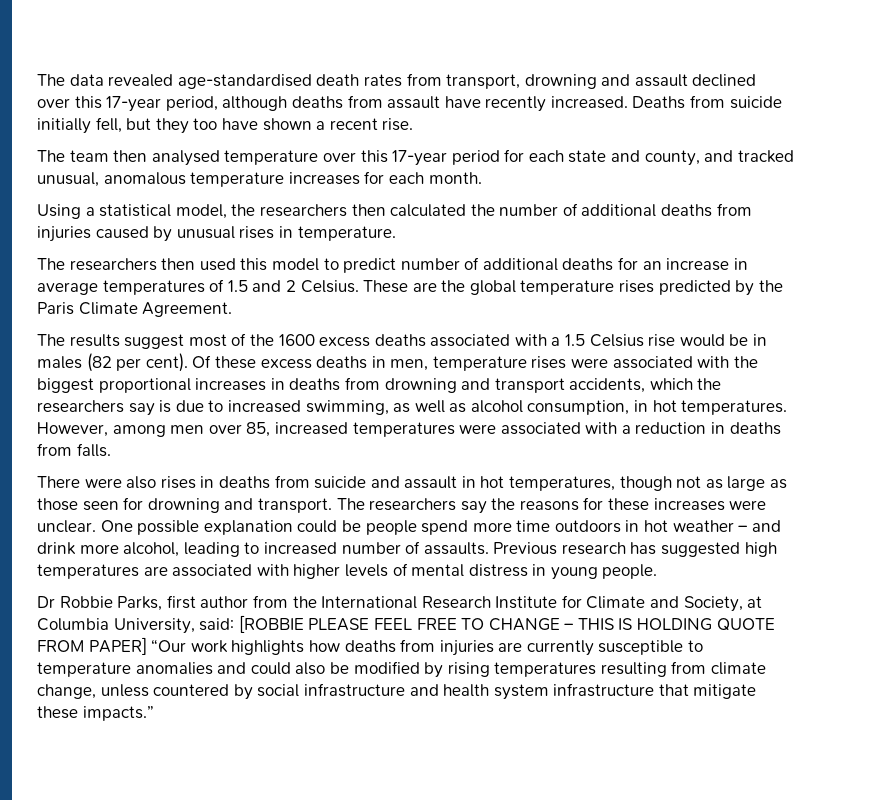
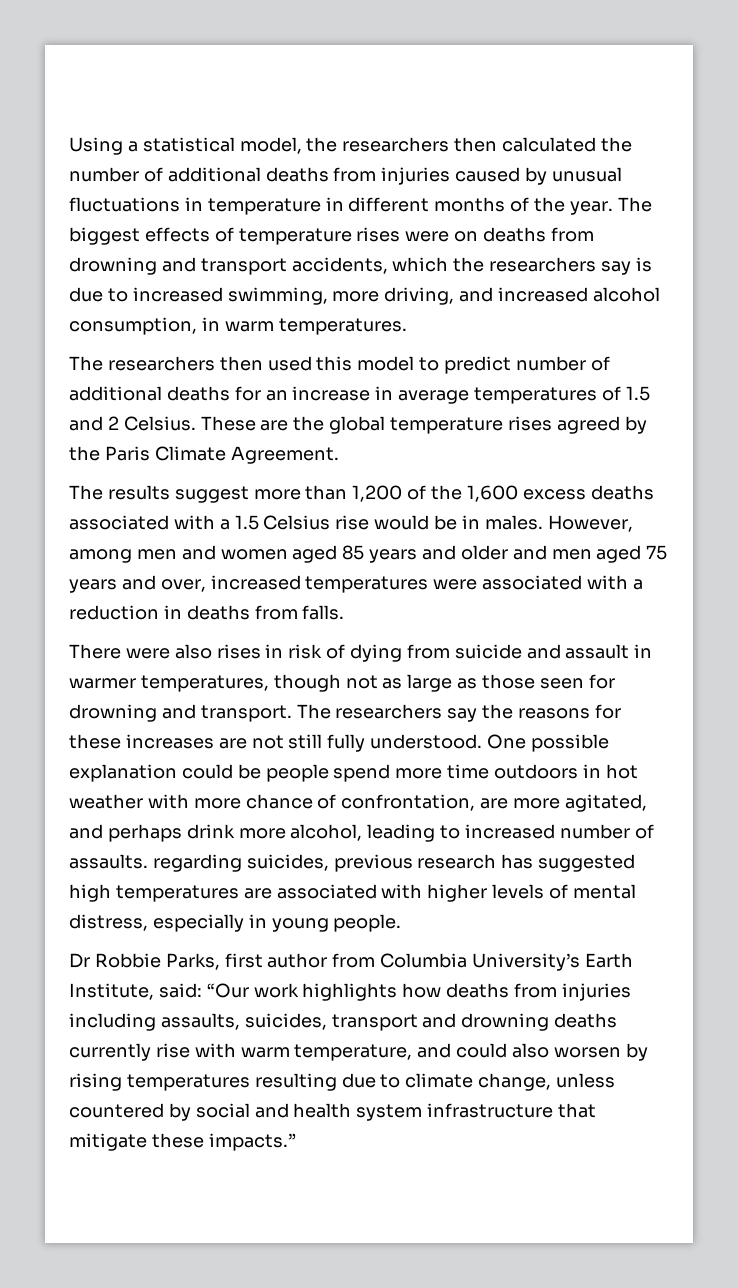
- The data revealed age-standardised death rates from transport, drowning and assault declined over this 17-year period, although deaths from assault have recently increased. Deaths from suicide initially fell, but they too have shown a recent rise.
- The team then analysed temperature over this 17-year period for each state and county, and tracked unusual, anomalous temperature increases for each month.
- Using a statistical model, the researchers then calculated the number of additional deaths from injuries caused by unusual rises in temperature.
+ Using a statistical model, the researchers then calculated the number of additional deaths from injuries caused by unusual fluctuations in temperature in different months of the year. The biggest effects of temperature rises were on deaths from drowning and transport accidents, which the researchers say is due to increased swimming, more driving, and increased alcohol consumption, in warm temperatures.
- These are the global temperature rises predicted by the Paris Climate Agreement.
+ These are the global temperature rises agreed by the Paris Climate Agreement.
- The results suggest most of the 1600 excess deaths associated with a 1.5 Celsius rise would be in males (82 per cent). Of these excess deaths in men, temperature rises were associated with the biggest proportional increases in deaths from drowning and transport accidents, which the researchers say is due to increased swimming, as well as alcohol consumption, in hot temperatures. However, among men over 85, increased temperatures were associated with a reduction in deaths from falls.
+ The results suggest more than 1,200 of the 1,600 excess deaths associated with a 1.5 Celsius rise would be in males. However, among men and women aged 85 years and older and men aged 75 years and over, increased temperatures were associated with a reduction in deaths from falls.
- There were also rises in deaths from suicide and assault in hot temperatures, though not as large as those seen for drowning and transport.
+ There were also rises in risk of dying from suicide and assault in warmer temperatures, though not as large as those seen for drowning and transport.
- The researchers say the reasons for these increases were unclear.
+ The researchers say the reasons for these increases are not still fully understood.
- One possible explanation could be people spend more time outdoors in hot weather – and drink more alcohol, leading to increased number of assaults. Previous research has suggested high temperatures are associated with higher levels of mental distress in young people.
+ One possible explanation could be people spend more time outdoors in hot weather with more chance of confrontation, are more agitated, and perhaps drink more alcohol, leading to increased number of assaults. regarding suicides, previous research has suggested high temperatures are associated with higher levels of mental distress, especially in young people.
- Dr Robbie Parks, first author from the International Research Institute for Climate and Society, at Columbia University, said: [ROBBIE PLEASE FEEL FREE TO CHANGE – THIS IS HOLDING QUOTE FROM PAPER] “Our work highlights how deaths from injuries are currently susceptible to temperature anomalies and could also be modified by rising temperatures resulting from climate change, unless countered by social infrastructure and health system infrastructure that mitigate these impacts.”
+ Dr Robbie Parks, first author from Columbia University’s Earth Institute, said: “Our work highlights how deaths from injuries including assaults, suicides, transport and drowning deaths currently rise with warm temperature, and could also worsen by rising temperatures resulting due to climate change, unless countered by social and health system infrastructure that mitigate these impacts.”

